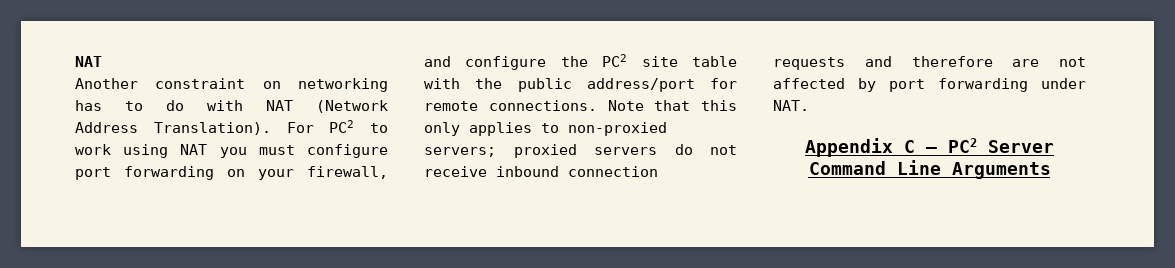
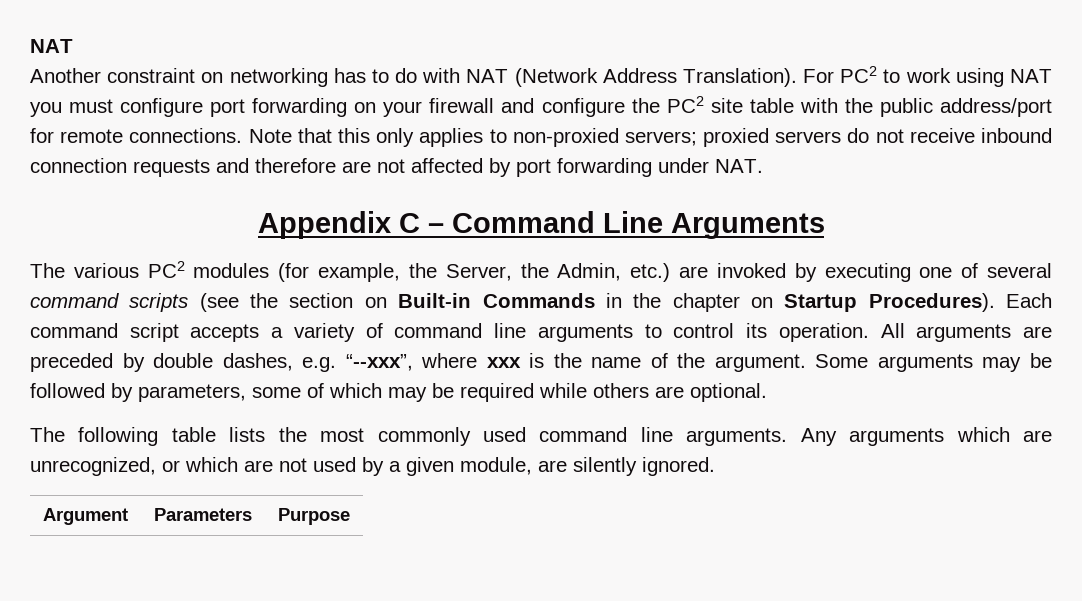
- For PC2 to work using NAT you must configure port forwarding on your firewall, and configure the PC2 site table with the public address/port for remote connections.
+ For PC2 to work using NAT you must configure port forwarding on your firewall and configure the PC2 site table with the public address/port for remote connections.
- Appendix C – PC2 Server Command Line Arguments
+ Appendix C – Command Line Arguments
+ The various PC2 modules (for example, the Server, the Admin, etc.) are invoked by executing one of several command scripts (see the section on Built-in Commands in the chapter on Startup Procedures). Each command script accepts a variety of command line arguments to control its operation. All arguments are preceded by double dashes, e.g. “--xxx”, where xxx is the name of the argument. Some arguments may be followed by parameters, some of which may be required while others are optional.
+ The following table lists the most commonly used command line arguments. Any arguments which are unrecognized, or which are not used by a given module, are silently ignored.
+ Argument | Parameters | Purpose

